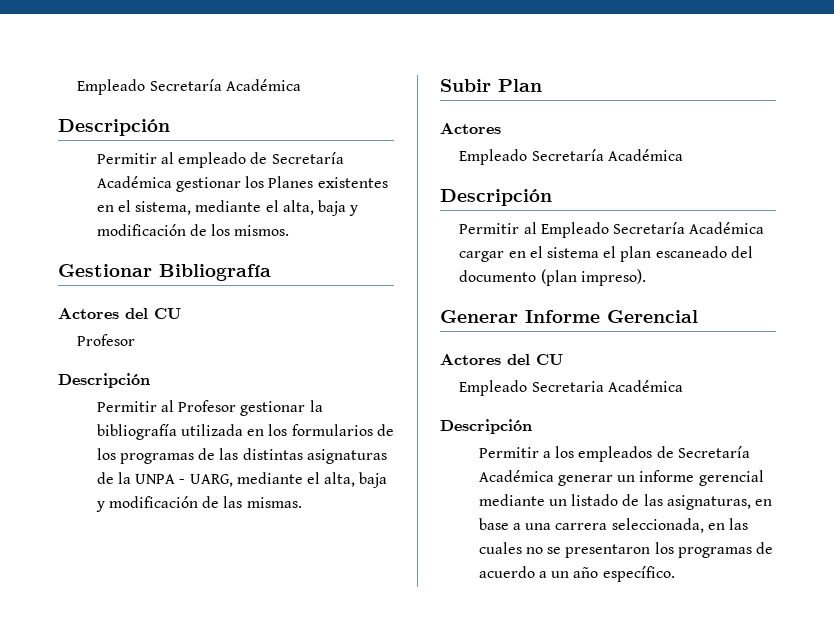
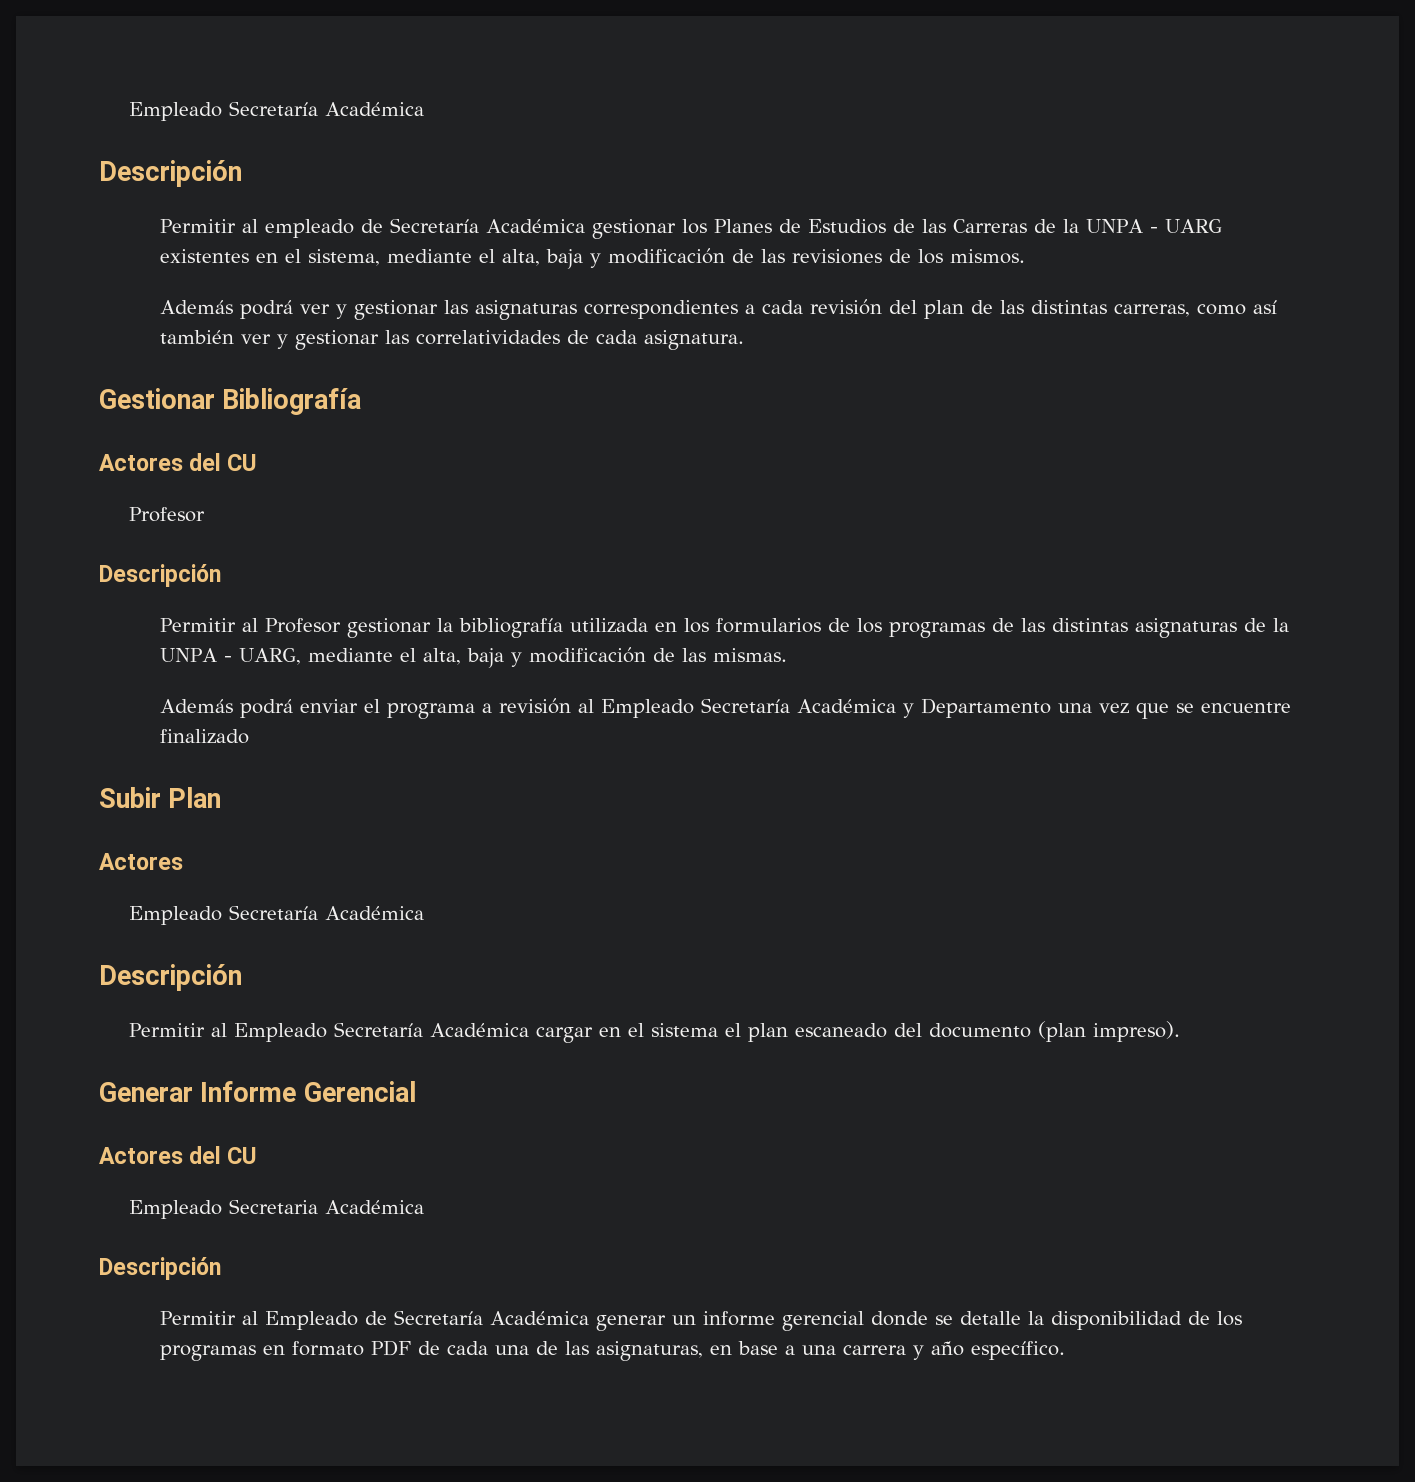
- Permitir al empleado de Secretaría Académica gestionar los Planes existentes en el sistema, mediante el alta, baja y modificación de los mismos.
+ Permitir al empleado de Secretaría Académica gestionar los Planes de Estudios de las Carreras de la UNPA - UARG existentes en el sistema, mediante el alta, baja y modificación de las revisiones de los mismos.
+ Además podrá ver y gestionar las asignaturas correspondientes a cada revisión del plan de las distintas carreras, como así también ver y gestionar las correlatividades de cada asignatura.
+ Además podrá enviar el programa a revisión al Empleado Secretaría Académica y Departamento una vez que se encuentre finalizado
- Permitir a los empleados de Secretaría Académica generar un informe gerencial mediante un listado de las asignaturas, en base a una carrera seleccionada, en las cuales no se presentaron los programas de acuerdo a un año específico.
+ Permitir al Empleado de Secretaría Académica generar un informe gerencial donde se detalle la disponibilidad de los programas en formato PDF de cada una de las asignaturas, en base a una carrera y año específico.

